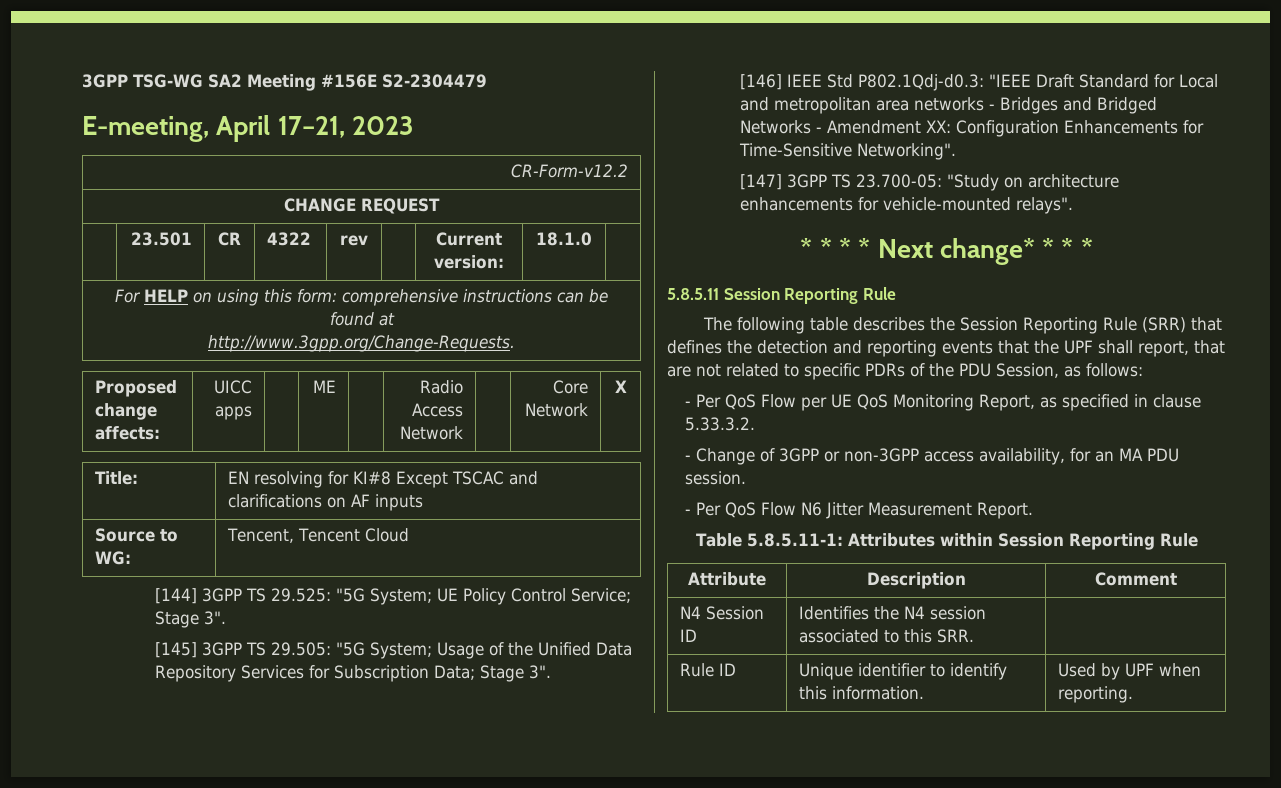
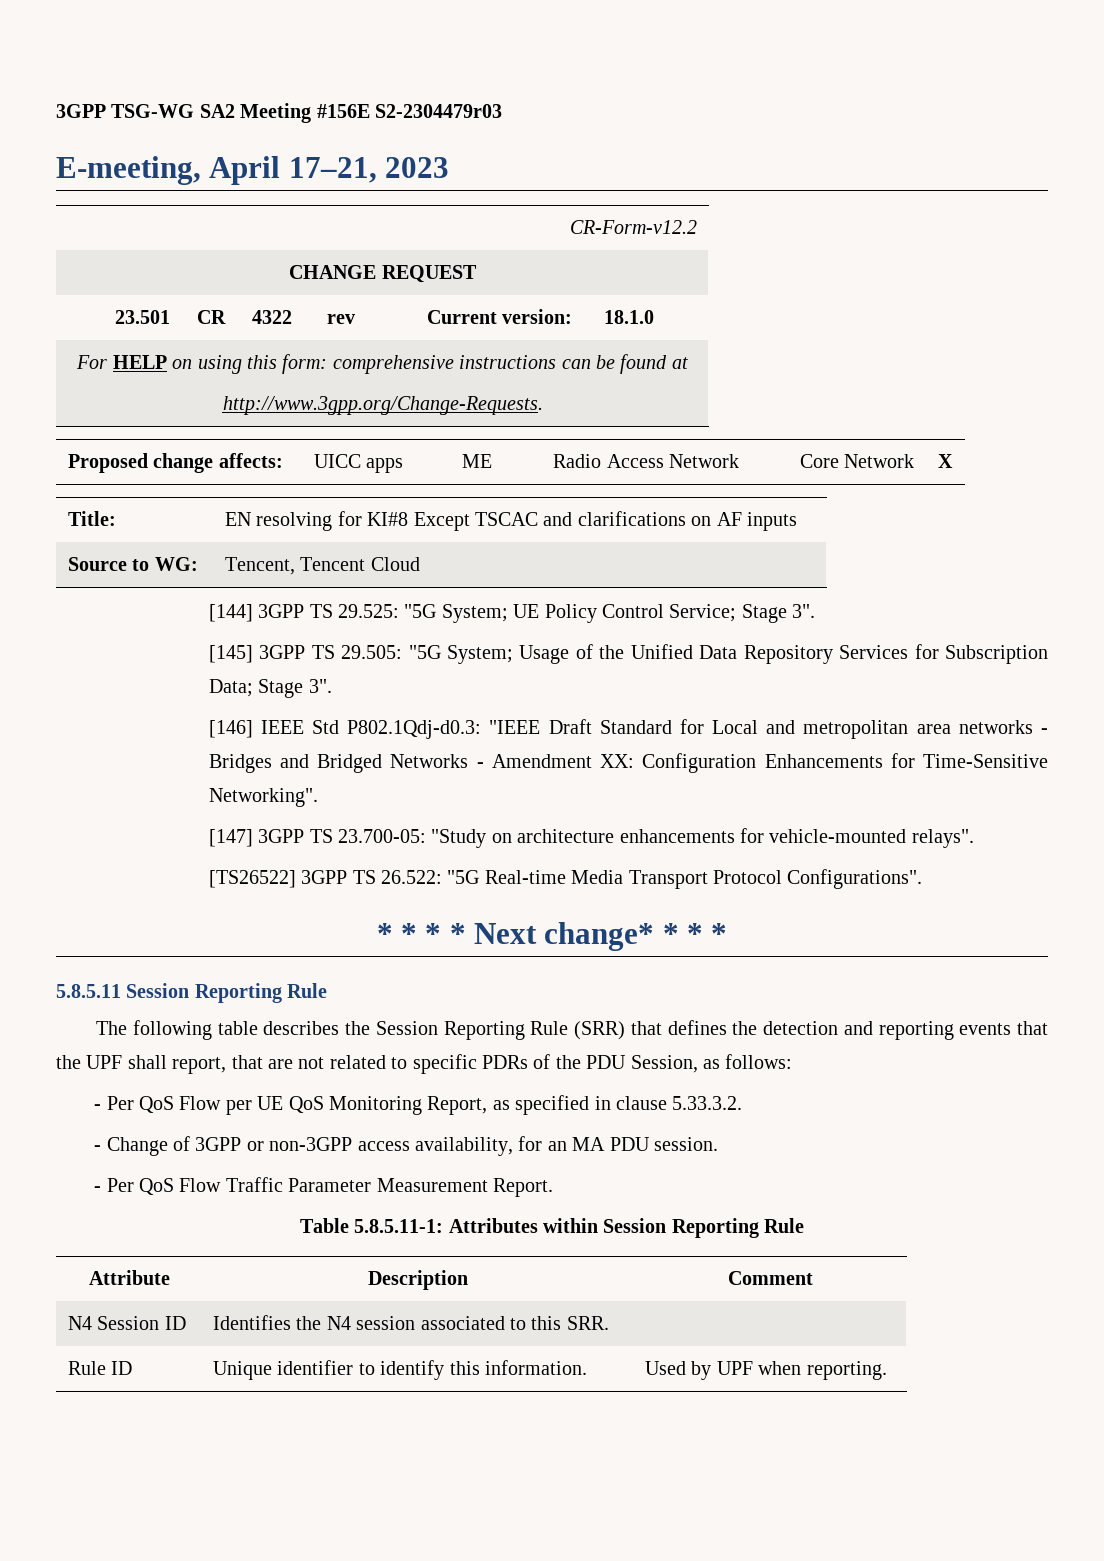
- 3GPP TSG-WG SA2 Meeting #156E S2-2304479
+ 3GPP TSG-WG SA2 Meeting #156E S2-2304479r03
+ [TS26522] 3GPP TS 26.522: "5G Real-time Media Transport Protocol Configurations".
- - Per QoS Flow N6 Jitter Measurement Report.
+ - Per QoS Flow Traffic Parameter Measurement Report.

